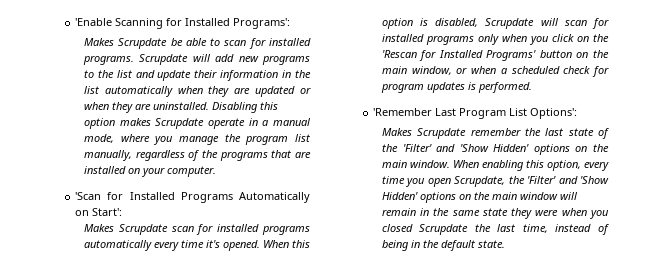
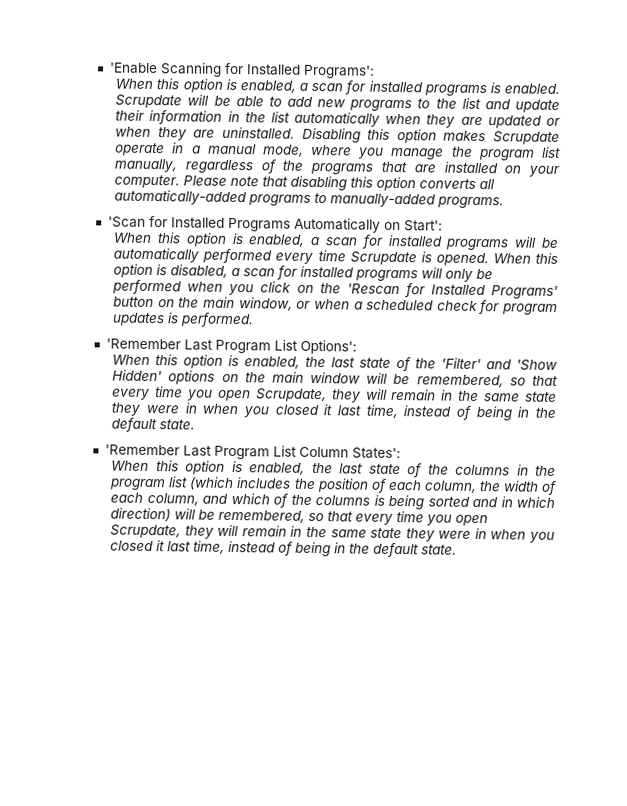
- Makes Scrupdate be able to scan for installed programs. Scrupdate will add new programs to the list and update their information in the list automatically when they are updated or when they are uninstalled.
+ When this option is enabled, a scan for installed programs is enabled. Scrupdate will be able to add new programs to the list and update their information in the list automatically when they are updated or when they are uninstalled.
+ Please note that disabling this option converts all automatically-added programs to manually-added programs.
- Makes Scrupdate scan for installed programs automatically every time it's opened.
+ When this option is enabled, a scan for installed programs will be automatically performed every time Scrupdate is opened.
- When this option is disabled, Scrupdate will scan for installed programs only when you click on the 'Rescan for Installed Programs' button on the main window, or when a scheduled check for program updates is performed.
+ When this option is disabled, a scan for installed programs will only be performed when you click on the 'Rescan for Installed Programs' button on the main window, or when a scheduled check for program updates is performed.
- Makes Scrupdate remember the last state of the 'Filter' and 'Show Hidden' options on the main window. When enabling this option, every time you open Scrupdate, the 'Filter' and 'Show Hidden' options on the main window will remain in the same state they were when you closed Scrupdate the last time, instead of being in the default state.
+ When this option is enabled, the last state of the 'Filter' and 'Show Hidden' options on the main window will be remembered, so that every time you open Scrupdate, they will remain in the same state they were in when you closed it last time, instead of being in the default state.
+ 'Remember Last Program List Column States':
+ When this option is enabled, the last state of the columns in the program list (which includes the position of each column, the width of each column, and which of the columns is being sorted and in which direction) will be remembered, so that every time you open Scrupdate, they will remain in the same state they were in when you closed it last time, instead of being in the default state.

